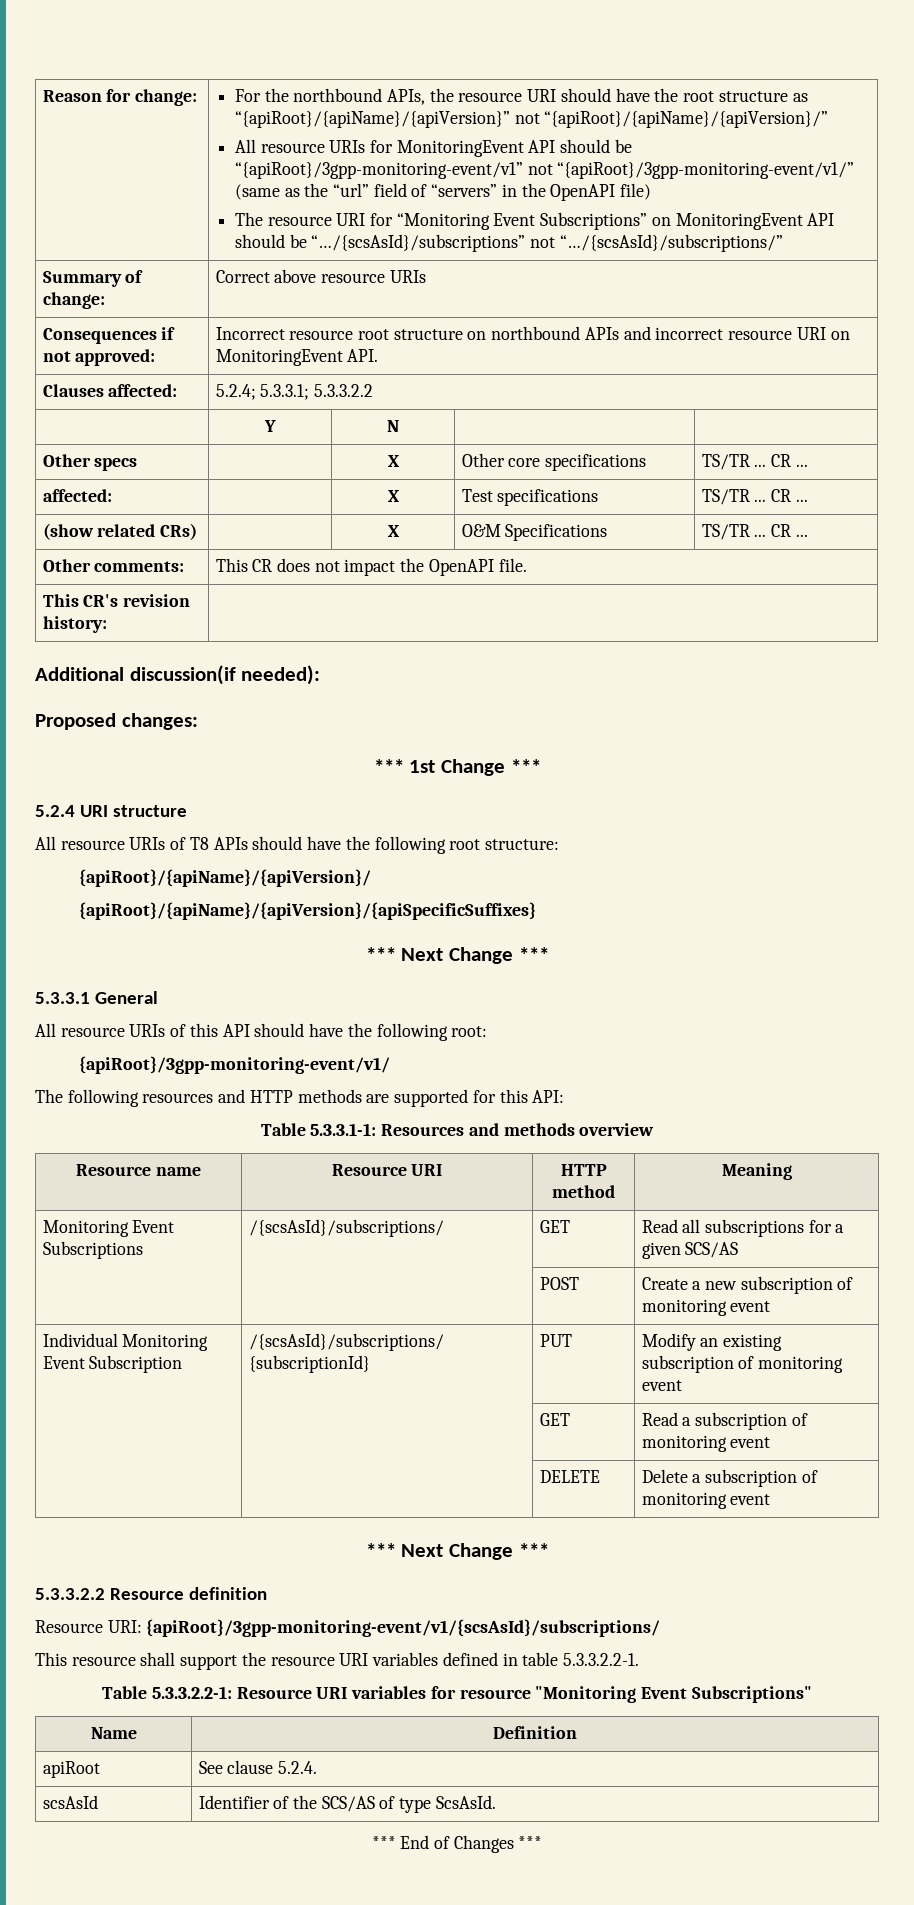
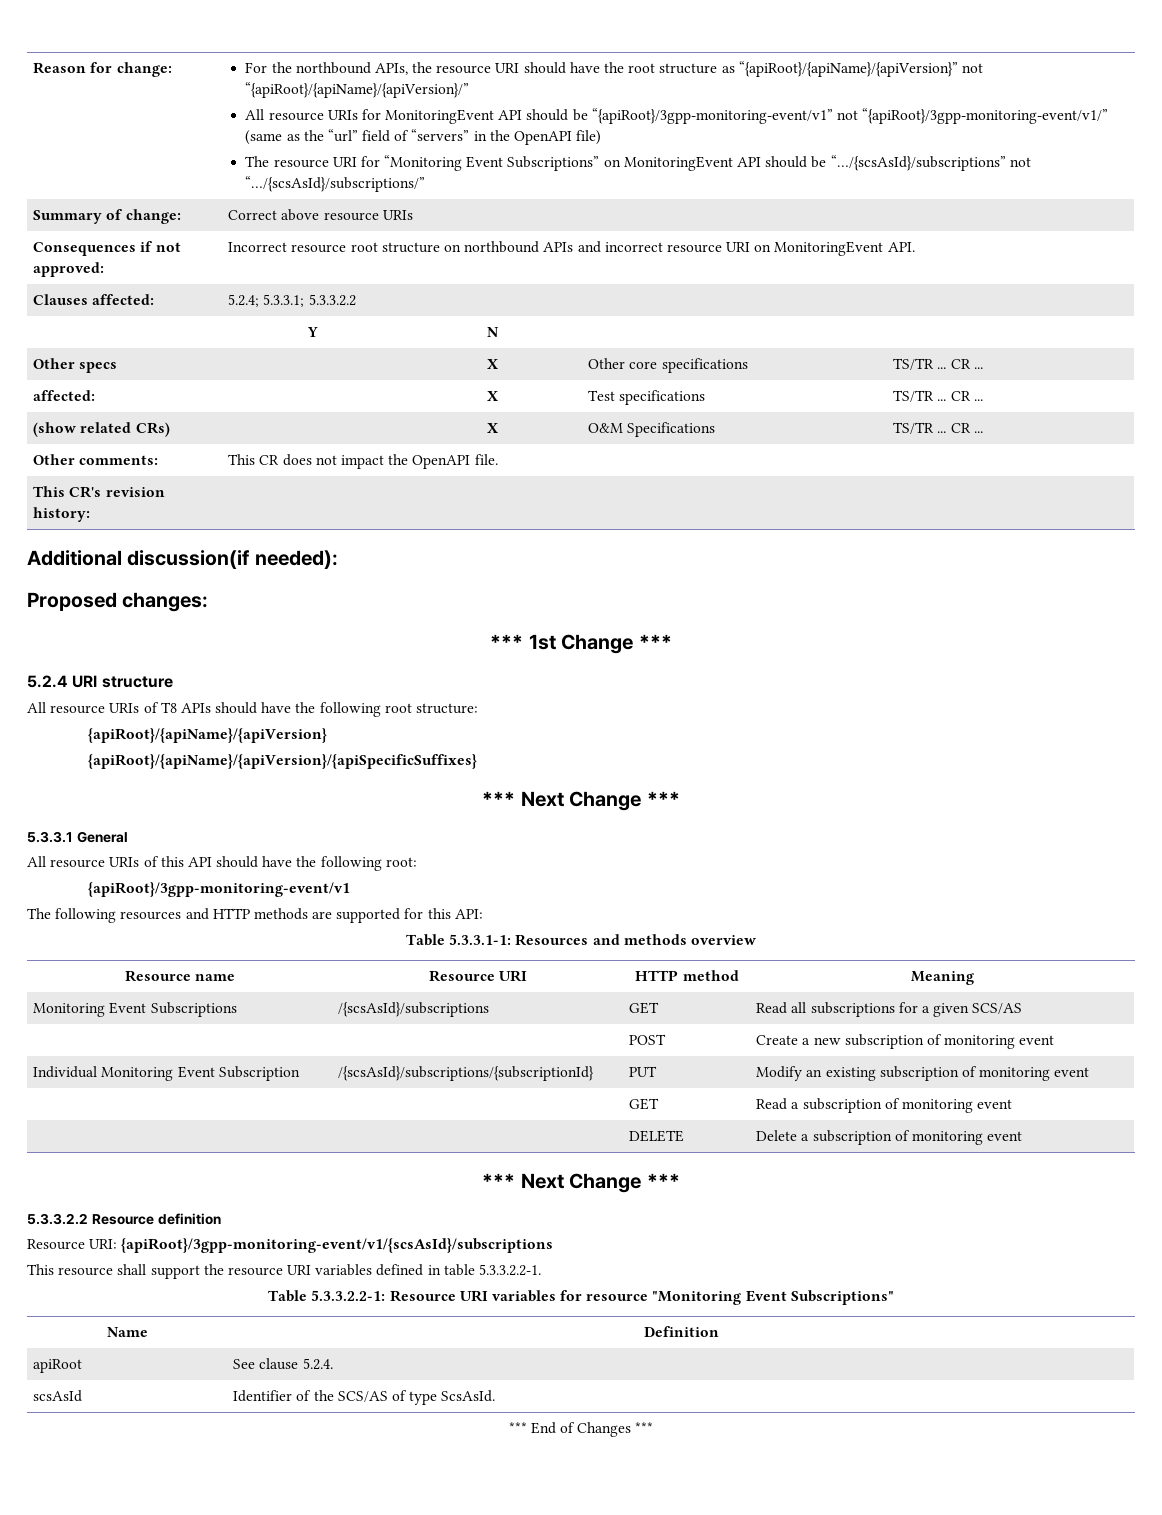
- {apiRoot}/{apiName}/{apiVersion}/
+ {apiRoot}/{apiName}/{apiVersion}
- {apiRoot}/3gpp-monitoring-event/v1/
+ {apiRoot}/3gpp-monitoring-event/v1
- Monitoring Event Subscriptions | /{scsAsId}/subscriptions/ | GET | Read all subscriptions for a given SCS/AS
+ Monitoring Event Subscriptions | /{scsAsId}/subscriptions | GET | Read all subscriptions for a given SCS/AS
- Resource URI: {apiRoot}/3gpp-monitoring-event/v1/{scsAsId}/subscriptions/
+ Resource URI: {apiRoot}/3gpp-monitoring-event/v1/{scsAsId}/subscriptions

